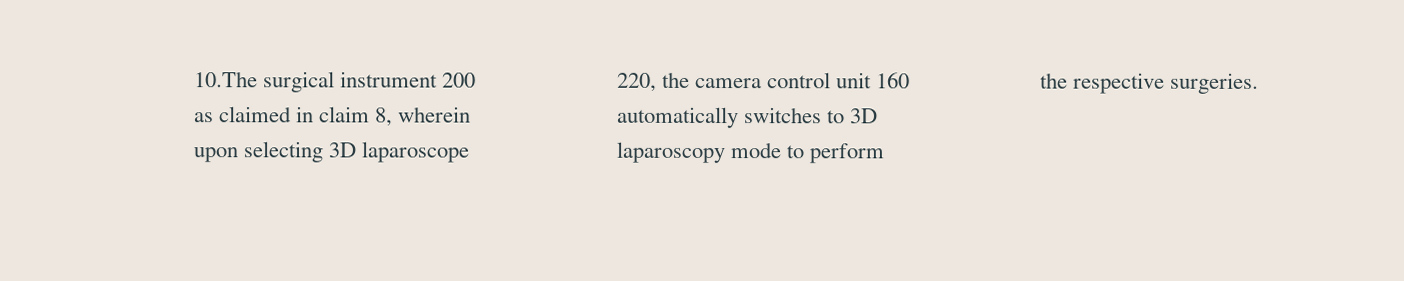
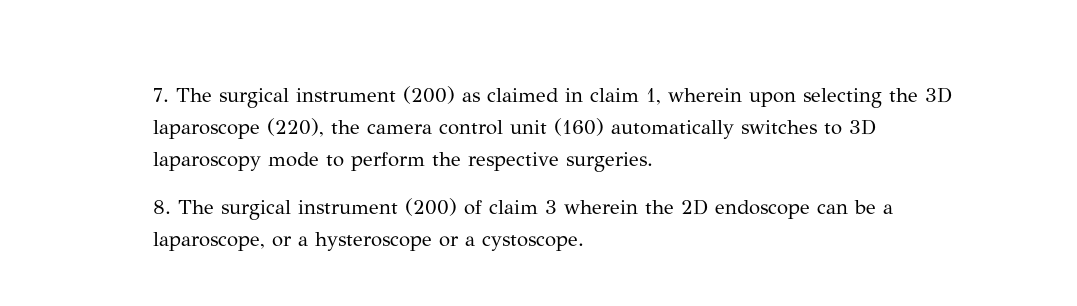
- 10.The surgical instrument 200 as claimed in claim 8, wherein upon selecting 3D laparoscope 220, the camera control unit 160 automatically switches to 3D laparoscopy mode to perform the respective surgeries.
+ 7. The surgical instrument (200) as claimed in claim 1, wherein upon selecting the 3D laparoscope (220), the camera control unit (160) automatically switches to 3D laparoscopy mode to perform the respective surgeries.
+ 8. The surgical instrument (200) of claim 3 wherein the 2D endoscope can be a laparoscope, or a hysteroscope or a cystoscope.

